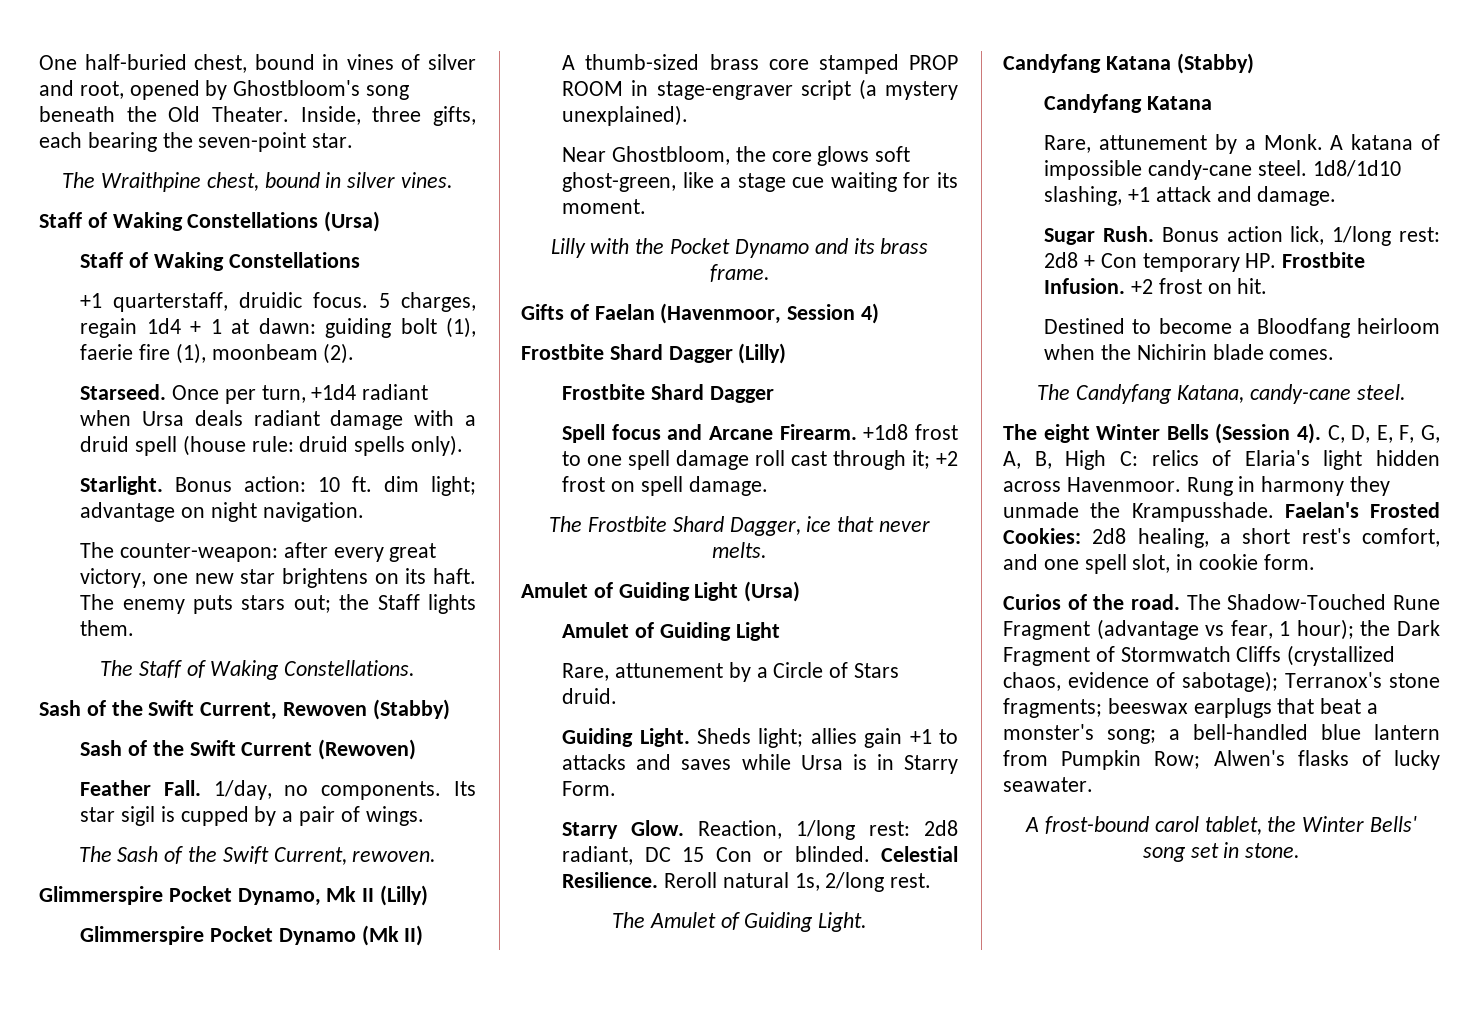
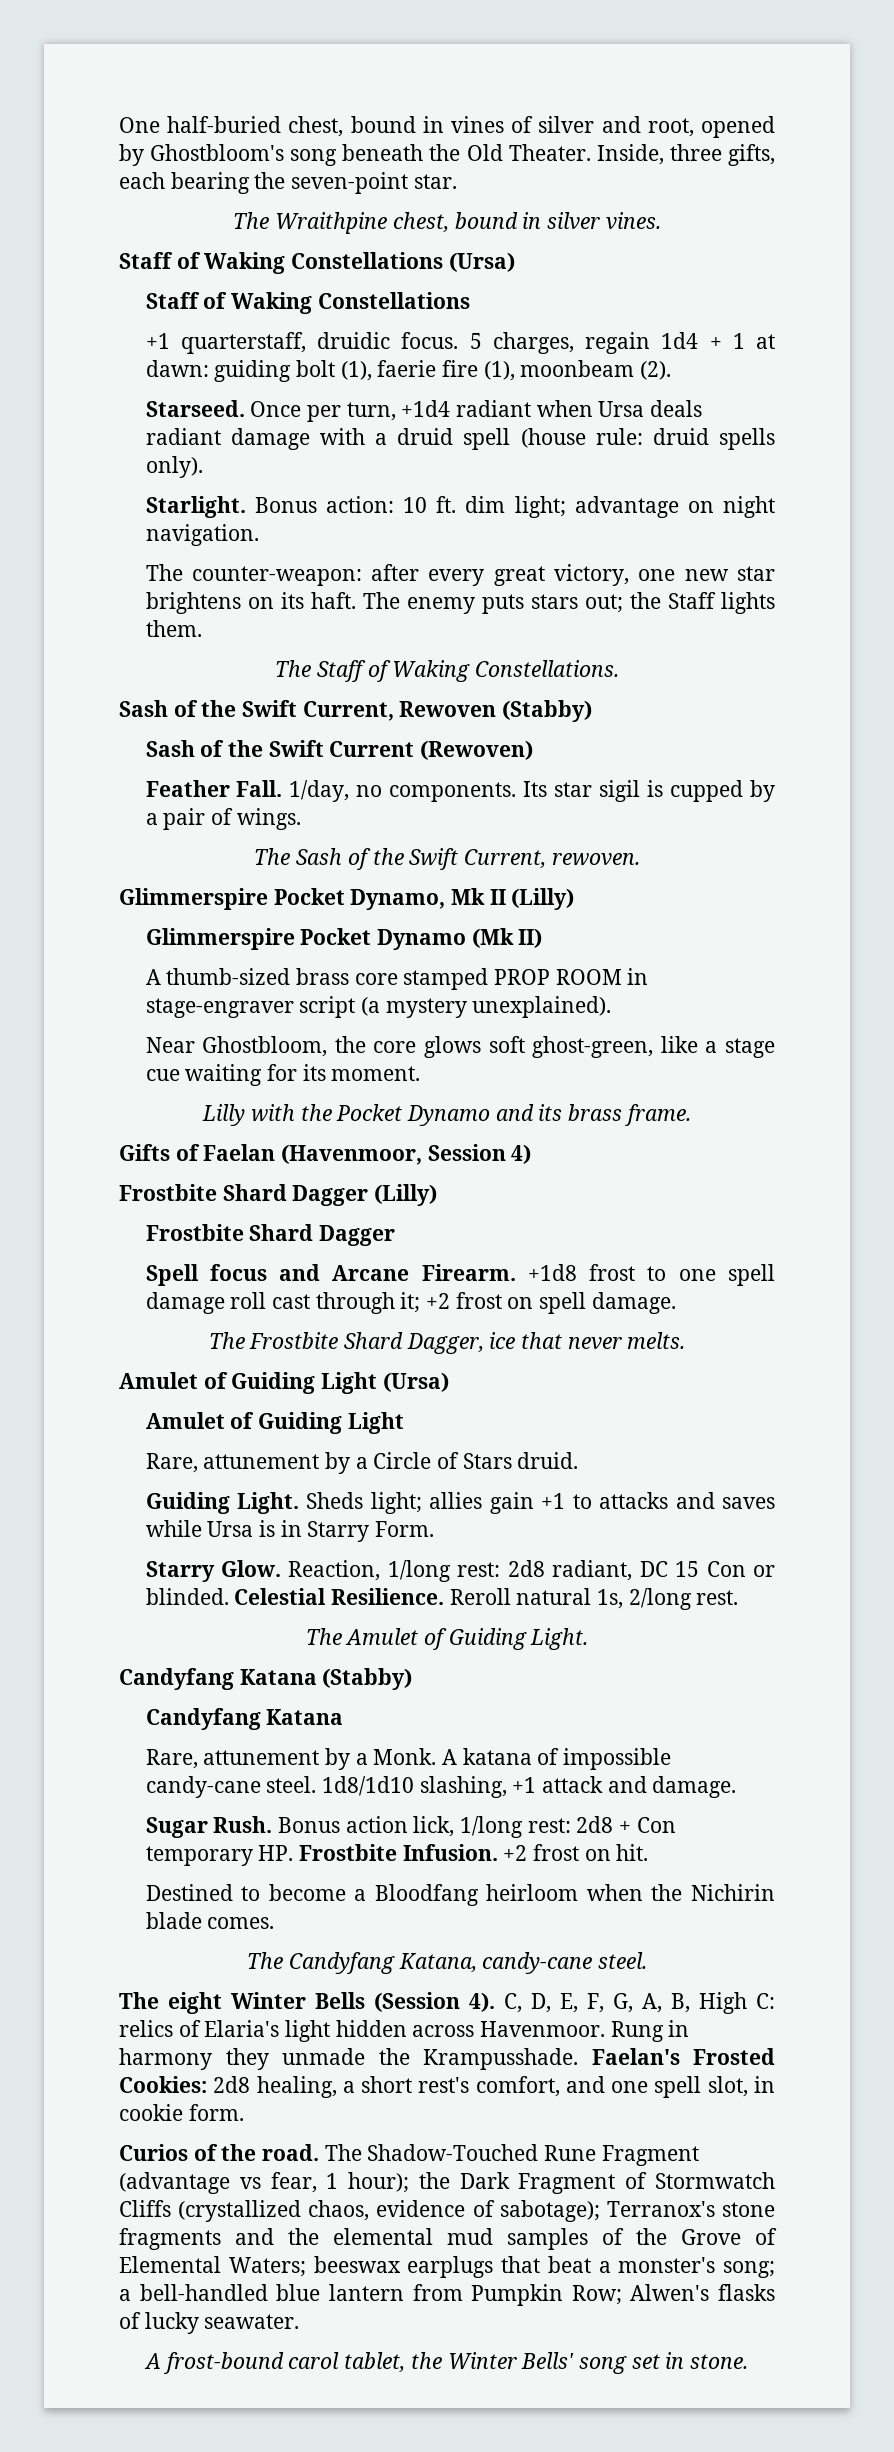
- The Shadow-Touched Rune Fragment (advantage vs fear, 1 hour); the Dark Fragment of Stormwatch Cliffs (crystallized chaos, evidence of sabotage); Terranox's stone fragments; beeswax earplugs that beat a monster's song; a bell-handled blue lantern from Pumpkin Row; Alwen's flasks of lucky seawater.
+ The Shadow-Touched Rune Fragment (advantage vs fear, 1 hour); the Dark Fragment of Stormwatch Cliffs (crystallized chaos, evidence of sabotage); Terranox's stone fragments and the elemental mud samples of the Grove of Elemental Waters; beeswax earplugs that beat a monster's song; a bell-handled blue lantern from Pumpkin Row; Alwen's flasks of lucky seawater.

